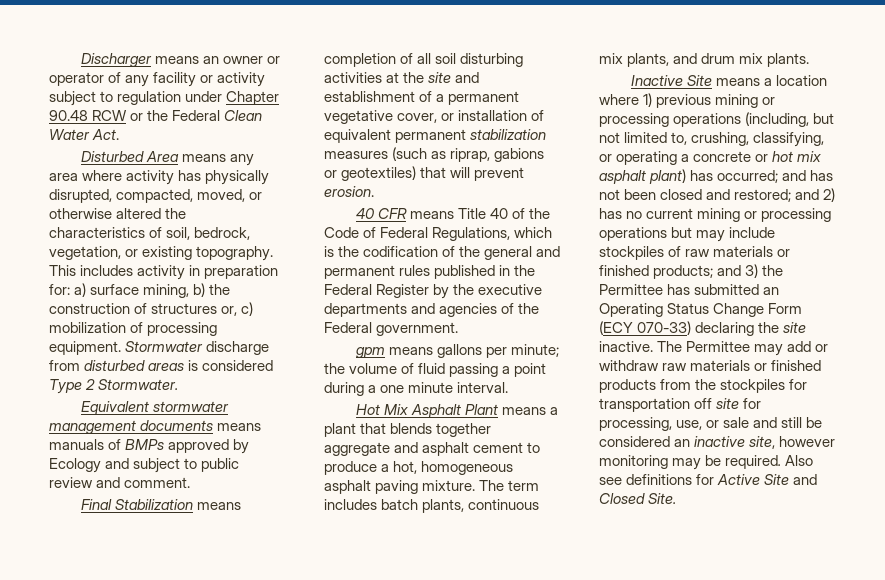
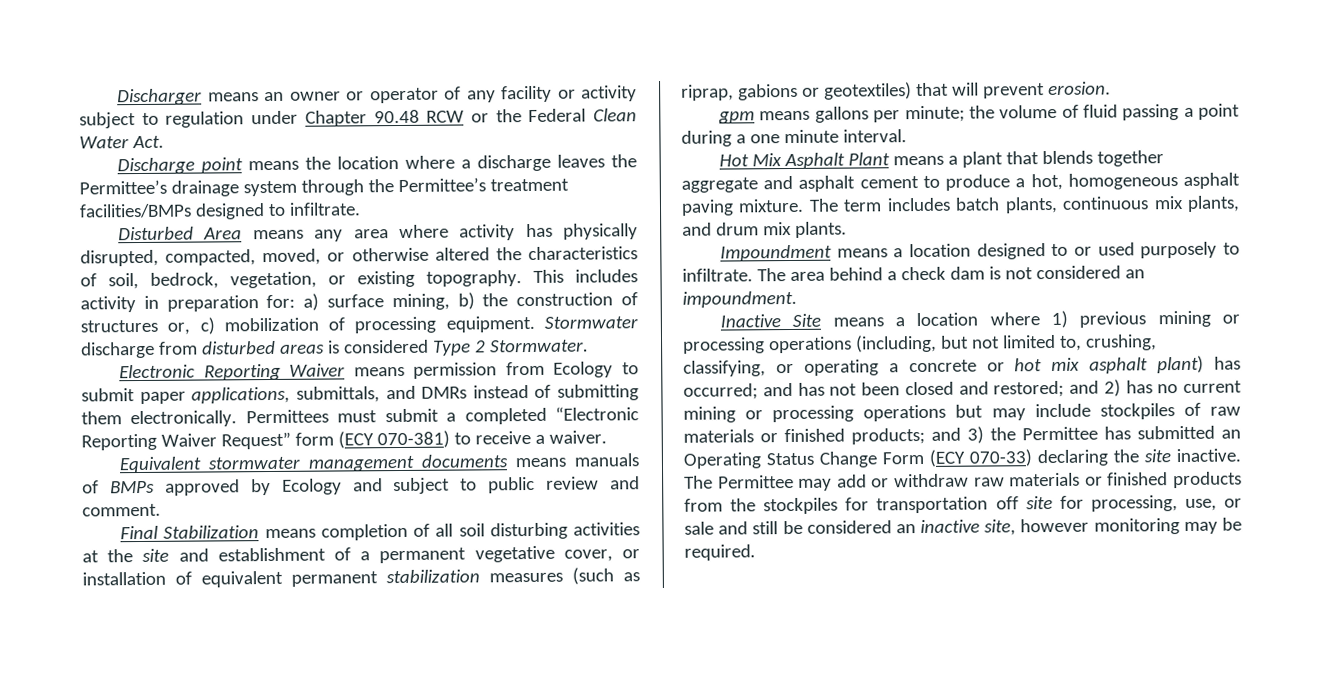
+ Discharge point means the location where a discharge leaves the Permittee’s drainage system through the Permittee’s treatment facilities/BMPs designed to infiltrate.
+ Electronic Reporting Waiver means permission from Ecology to submit paper applications, submittals, and DMRs instead of submitting them electronically. Permittees must submit a completed “Electronic Reporting Waiver Request” form (ECY 070-381) to receive a waiver.
- 40 CFR means Title 40 of the Code of Federal Regulations, which is the codification of the general and permanent rules published in the Federal Register by the executive departments and agencies of the Federal government.
+ Impoundment means a location designed to or used purposely to infiltrate. The area behind a check dam is not considered an impoundment.
- Also see definitions for Active Site and Closed Site.

